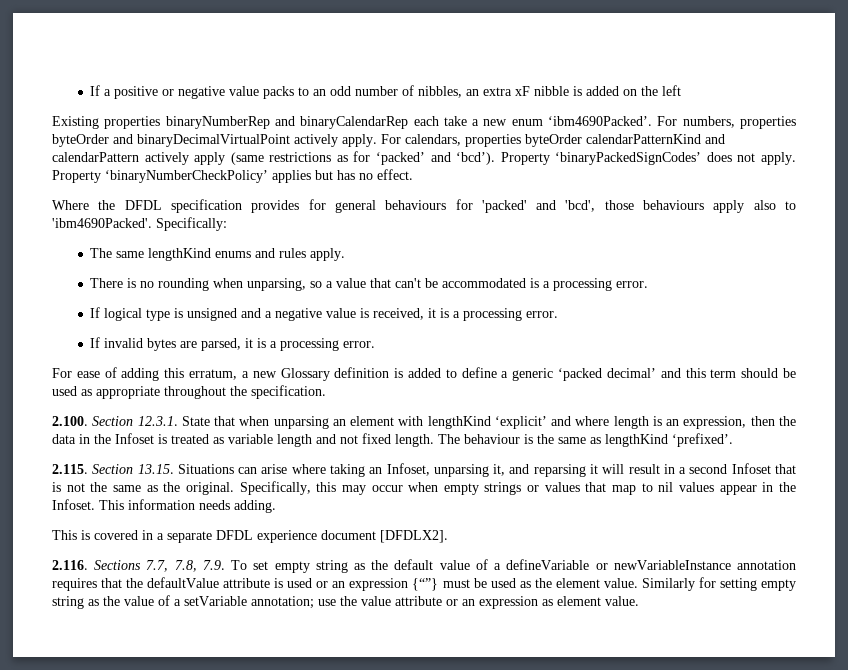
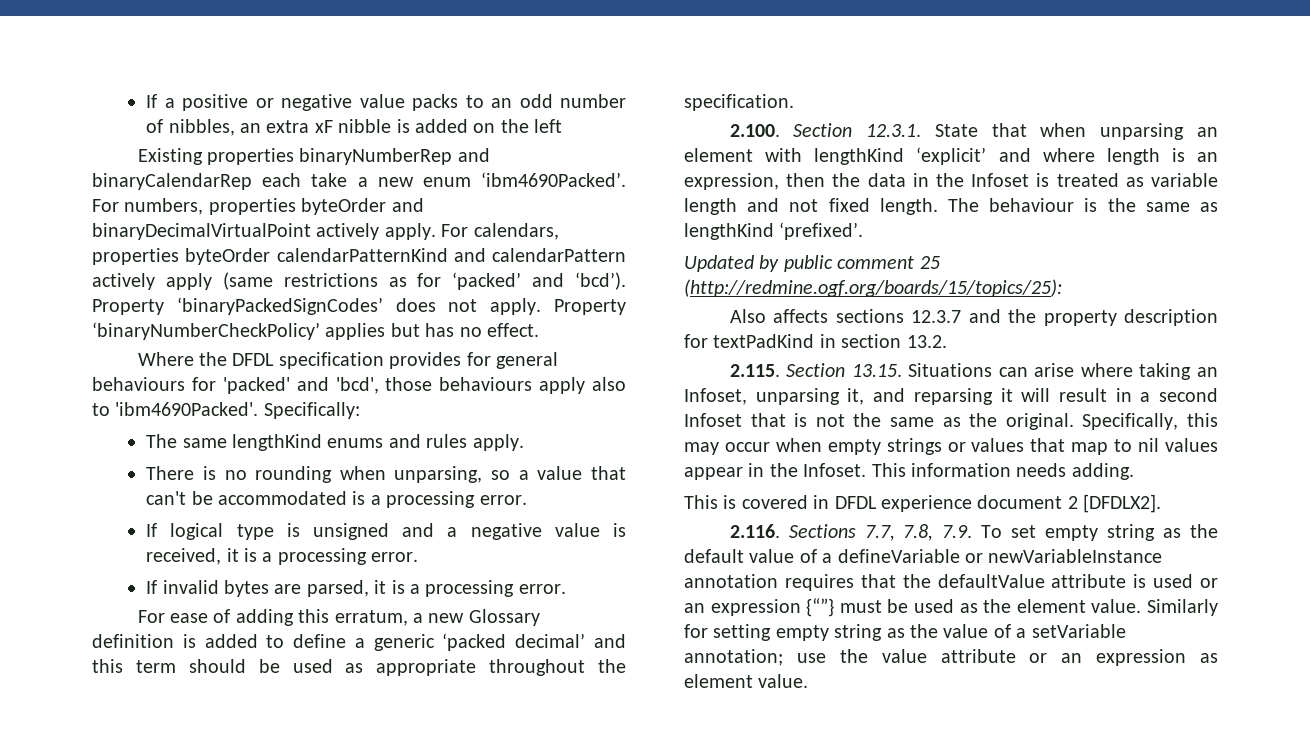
+ Updated by public comment 25 (http://redmine.ogf.org/boards/15/topics/25):
+ Also affects sections 12.3.7 and the property description for textPadKind in section 13.2.
- This is covered in a separate DFDL experience document [DFDLX2].
+ This is covered in DFDL experience document 2 [DFDLX2].

